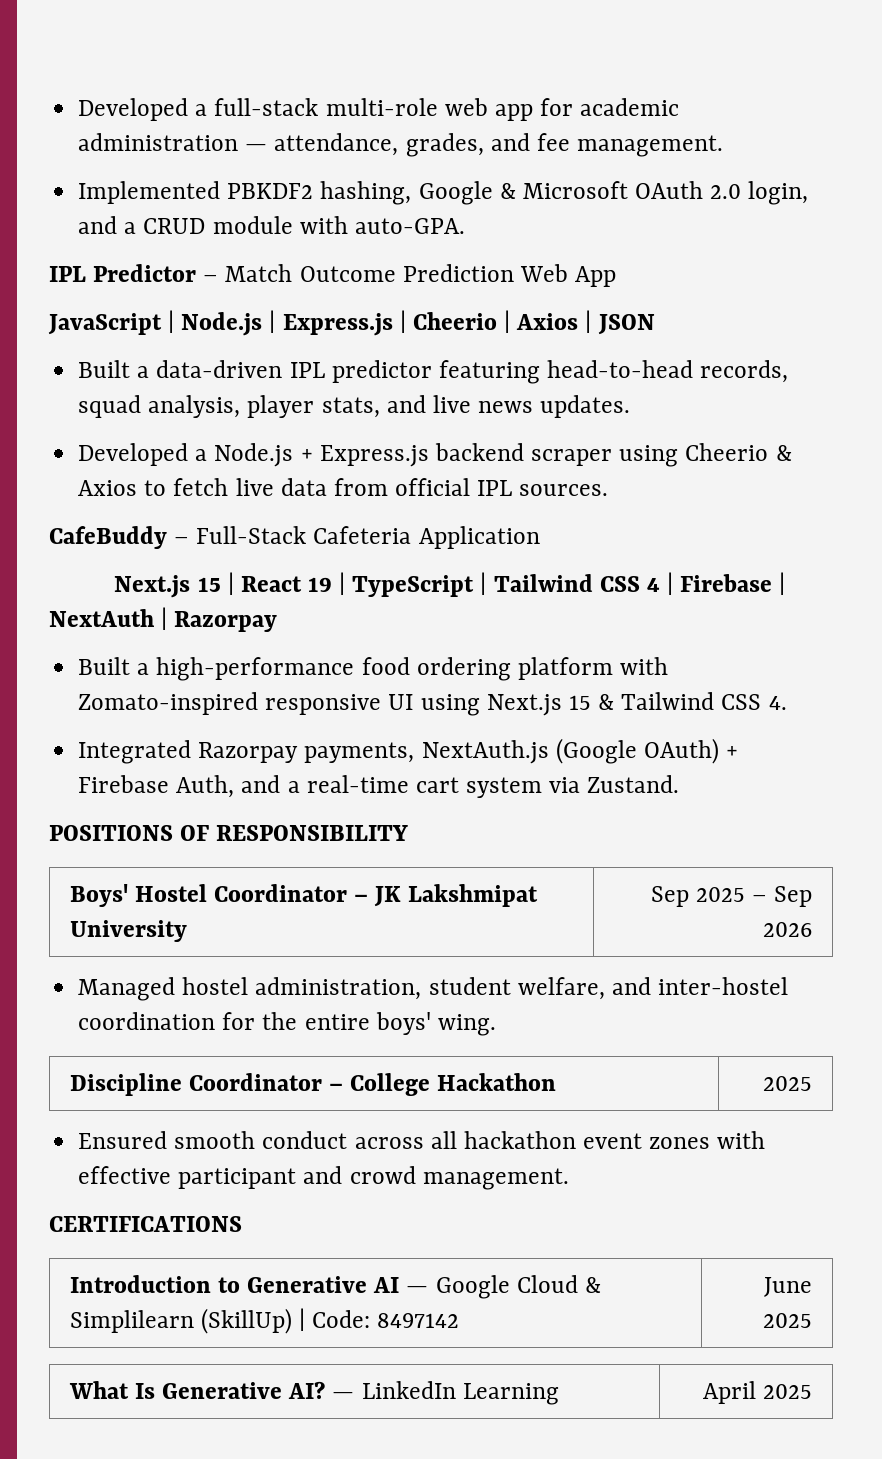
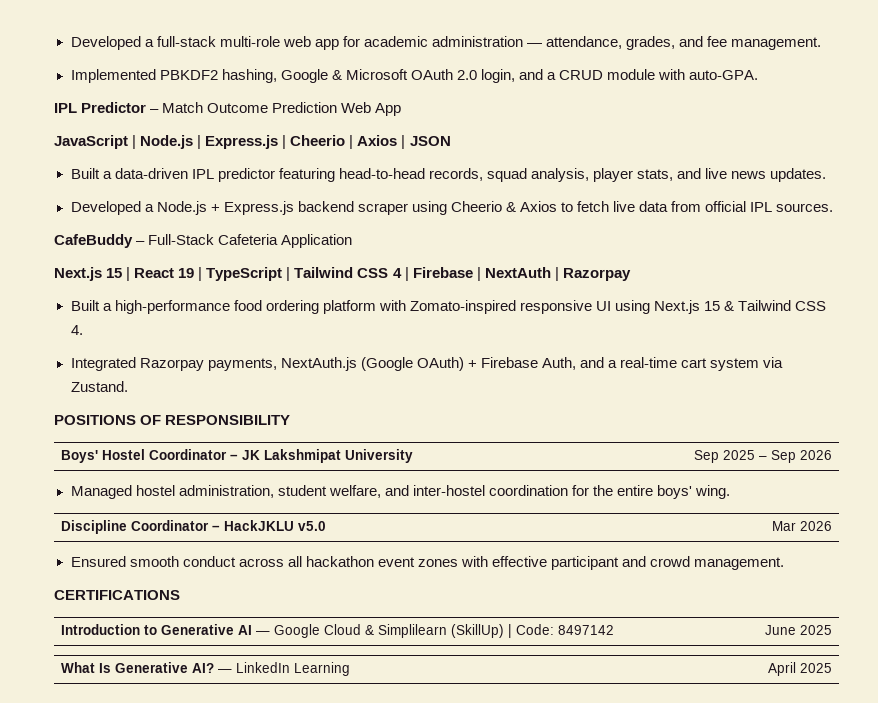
- Discipline Coordinator – College Hackathon | 2025
+ Discipline Coordinator – HackJKLU v5.0 | Mar 2026

